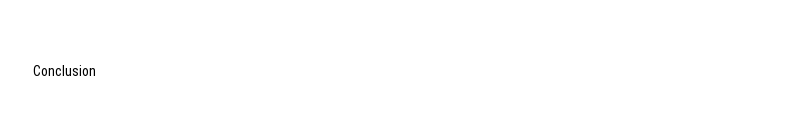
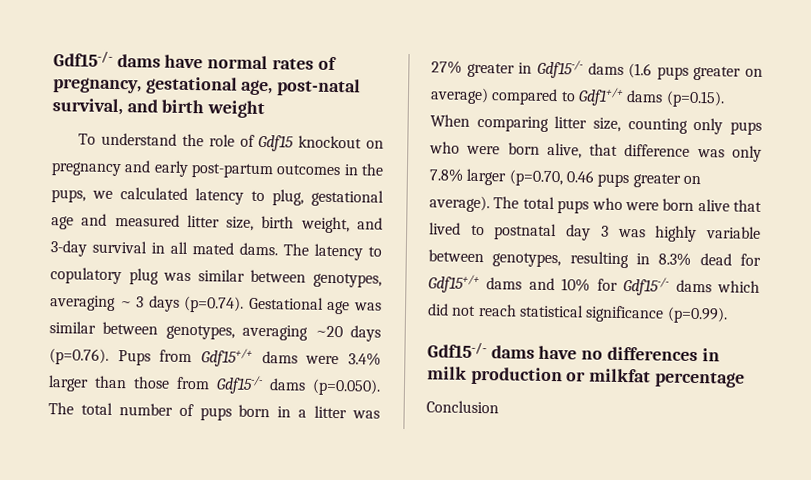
+ Gdf15-/- dams have normal rates of pregnancy, gestational age, post-natal survival, and birth weight
+ To understand the role of Gdf15 knockout on pregnancy and early post-partum outcomes in the pups, we calculated latency to plug, gestational age and measured litter size, birth weight, and 3-day survival in all mated dams. The latency to copulatory plug was similar between genotypes, averaging ~ 3 days (p=0.74). Gestational age was similar between genotypes, averaging ~20 days (p=0.76). Pups from Gdf15+/+ dams were 3.4% larger than those from Gdf15-/- dams (p=0.050). The total number of pups born in a litter was 27% greater in Gdf15-/- dams (1.6 pups greater on average) compared to Gdf1+/+ dams (p=0.15). When comparing litter size, counting only pups who were born alive, that difference was only 7.8% larger (p=0.70, 0.46 pups greater on average). The total pups who were born alive that lived to postnatal day 3 was highly variable between genotypes, resulting in 8.3% dead for Gdf15+/+ dams and 10% for Gdf15-/- dams which did not reach statistical significance (p=0.99).
+ Gdf15-/- dams have no differences in milk production or milkfat percentage

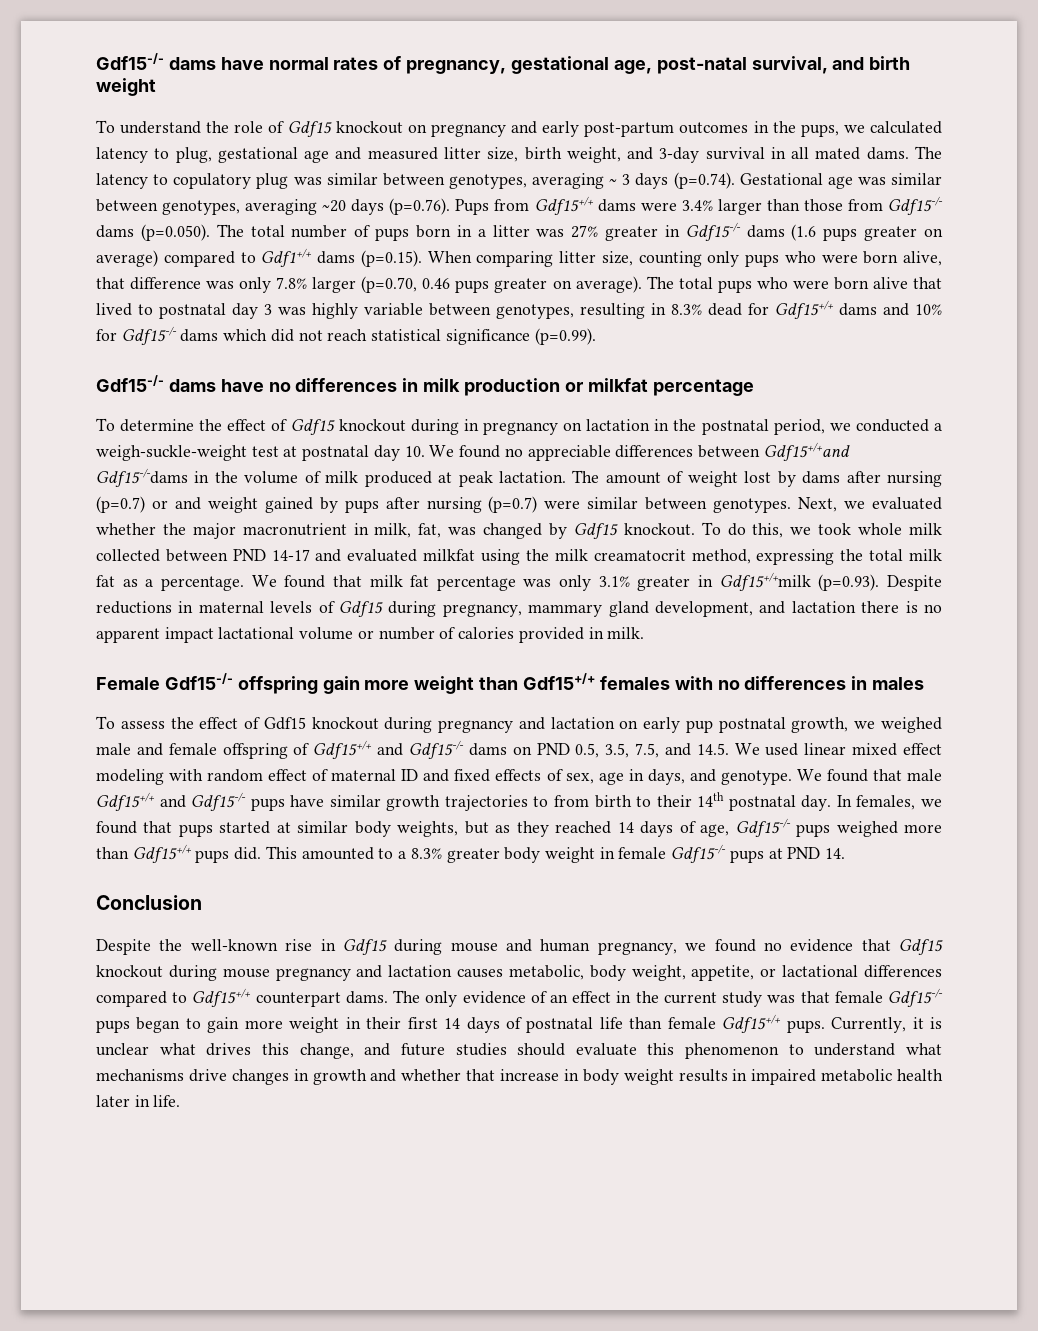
+ To determine the effect of Gdf15 knockout during in pregnancy on lactation in the postnatal period, we conducted a weigh-suckle-weight test at postnatal day 10. We found no appreciable differences between Gdf15+/+and Gdf15-/-dams in the volume of milk produced at peak lactation. The amount of weight lost by dams after nursing (p=0.7) or and weight gained by pups after nursing (p=0.7) were similar between genotypes. Next, we evaluated whether the major macronutrient in milk, fat, was changed by Gdf15 knockout. To do this, we took whole milk collected between PND 14-17 and evaluated milkfat using the milk creamatocrit method, expressing the total milk fat as a percentage. We found that milk fat percentage was only 3.1% greater in Gdf15+/+milk (p=0.93). Despite reductions in maternal levels of Gdf15 during pregnancy, mammary gland development, and lactation there is no apparent impact lactational volume or number of calories provided in milk.
+ Female Gdf15-/- offspring gain more weight than Gdf15+/+ females with no differences in males
+ To assess the effect of Gdf15 knockout during pregnancy and lactation on early pup postnatal growth, we weighed male and female offspring of Gdf15+/+ and Gdf15-/- dams on PND 0.5, 3.5, 7.5, and 14.5. We used linear mixed effect modeling with random effect of maternal ID and fixed effects of sex, age in days, and genotype. We found that male Gdf15+/+ and Gdf15-/- pups have similar growth trajectories to from birth to their 14th postnatal day. In females, we found that pups started at similar body weights, but as they reached 14 days of age, Gdf15-/- pups weighed more than Gdf15+/+ pups did. This amounted to a 8.3% greater body weight in female Gdf15-/- pups at PND 14.
  Conclusion
+ Despite the well-known rise in Gdf15 during mouse and human pregnancy, we found no evidence that Gdf15 knockout during mouse pregnancy and lactation causes metabolic, body weight, appetite, or lactational differences compared to Gdf15+/+ counterpart dams. The only evidence of an effect in the current study was that female Gdf15-/- pups began to gain more weight in their first 14 days of postnatal life than female Gdf15+/+ pups. Currently, it is unclear what drives this change, and future studies should evaluate this phenomenon to understand what mechanisms drive changes in growth and whether that increase in body weight results in impaired metabolic health later in life.

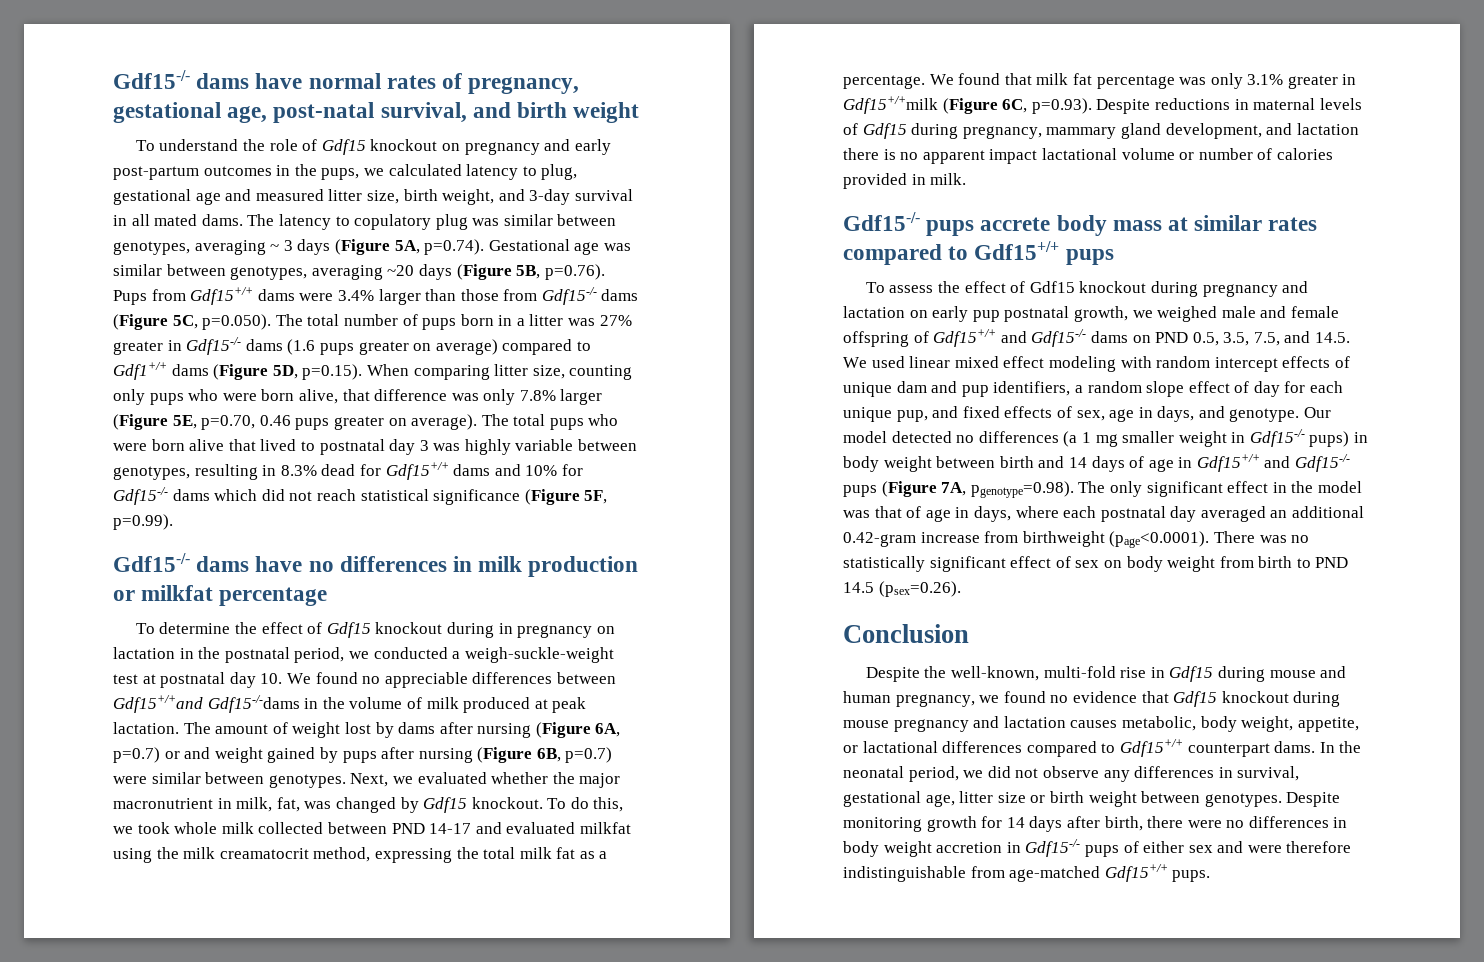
- The latency to copulatory plug was similar between genotypes, averaging ~ 3 days (p=0.74). Gestational age was similar between genotypes, averaging ~20 days (p=0.76). Pups from Gdf15+/+ dams were 3.4% larger than those from Gdf15-/- dams (p=0.050). The total number of pups born in a litter was 27% greater in Gdf15-/- dams (1.6 pups greater on average) compared to Gdf1+/+ dams (p=0.15). When comparing litter size, counting only pups who were born alive, that difference was only 7.8% larger (p=0.70, 0.46 pups greater on average).
+ The latency to copulatory plug was similar between genotypes, averaging ~ 3 days (Figure 5A, p=0.74). Gestational age was similar between genotypes, averaging ~20 days (Figure 5B, p=0.76). Pups from Gdf15+/+ dams were 3.4% larger than those from Gdf15-/- dams (Figure 5C, p=0.050). The total number of pups born in a litter was 27% greater in Gdf15-/- dams (1.6 pups greater on average) compared to Gdf1+/+ dams (Figure 5D, p=0.15). When comparing litter size, counting only pups who were born alive, that difference was only 7.8% larger (Figure 5E, p=0.70, 0.46 pups greater on average).
- The total pups who were born alive that lived to postnatal day 3 was highly variable between genotypes, resulting in 8.3% dead for Gdf15+/+ dams and 10% for Gdf15-/- dams which did not reach statistical significance (p=0.99).
+ The total pups who were born alive that lived to postnatal day 3 was highly variable between genotypes, resulting in 8.3% dead for Gdf15+/+ dams and 10% for Gdf15-/- dams which did not reach statistical significance (Figure 5F, p=0.99).
- The amount of weight lost by dams after nursing (p=0.7) or and weight gained by pups after nursing (p=0.7) were similar between genotypes.
+ The amount of weight lost by dams after nursing (Figure 6A, p=0.7) or and weight gained by pups after nursing (Figure 6B, p=0.7) were similar between genotypes.
- We found that milk fat percentage was only 3.1% greater in Gdf15+/+milk (p=0.93). Despite reductions in maternal levels of Gdf15 during pregnancy, mammary gland development, and lactation there is no apparent impact lactational volume or number of calories provided in milk.
+ We found that milk fat percentage was only 3.1% greater in Gdf15+/+milk (Figure 6C, p=0.93). Despite reductions in maternal levels of Gdf15 during pregnancy, mammary gland development, and lactation there is no apparent impact lactational volume or number of calories provided in milk.
- Female Gdf15-/- offspring gain more weight than Gdf15+/+ females with no differences in males
+ Gdf15-/- pups accrete body mass at similar rates compared to Gdf15+/+ pups
- To assess the effect of Gdf15 knockout during pregnancy and lactation on early pup postnatal growth, we weighed male and female offspring of Gdf15+/+ and Gdf15-/- dams on PND 0.5, 3.5, 7.5, and 14.5. We used linear mixed effect modeling with random effect of maternal ID and fixed effects of sex, age in days, and genotype.
+ To assess the effect of Gdf15 knockout during pregnancy and lactation on early pup postnatal growth, we weighed male and female offspring of Gdf15+/+ and Gdf15-/- dams on PND 0.5, 3.5, 7.5, and 14.5. We used linear mixed effect modeling with random intercept effects of unique dam and pup identifiers, a random slope effect of day for each unique pup, and fixed effects of sex, age in days, and genotype.
- We found that male Gdf15+/+ and Gdf15-/- pups have similar growth trajectories to from birth to their 14th postnatal day. In females, we found that pups started at similar body weights, but as they reached 14 days of age, Gdf15-/- pups weighed more than Gdf15+/+ pups did. This amounted to a 8.3% greater body weight in female Gdf15-/- pups at PND 14.
+ Our model detected no differences (a 1 mg smaller weight in Gdf15-/- pups) in body weight between birth and 14 days of age in Gdf15+/+ and Gdf15-/- pups (Figure 7A, pgenotype=0.98). The only significant effect in the model was that of age in days, where each postnatal day averaged an additional 0.42-gram increase from birthweight (page<0.0001). There was no statistically significant effect of sex on body weight from birth to PND 14.5 (psex=0.26).
- Despite the well-known rise in Gdf15 during mouse and human pregnancy, we found no evidence that Gdf15 knockout during mouse pregnancy and lactation causes metabolic, body weight, appetite, or lactational differences compared to Gdf15+/+ counterpart dams.
+ Despite the well-known, multi-fold rise in Gdf15 during mouse and human pregnancy, we found no evidence that Gdf15 knockout during mouse pregnancy and lactation causes metabolic, body weight, appetite, or lactational differences compared to Gdf15+/+ counterpart dams.
- The only evidence of an effect in the current study was that female Gdf15-/- pups began to gain more weight in their first 14 days of postnatal life than female Gdf15+/+ pups. Currently, it is unclear what drives this change, and future studies should evaluate this phenomenon to understand what mechanisms drive changes in growth and whether that increase in body weight results in impaired metabolic health later in life.
+ In the neonatal period, we did not observe any differences in survival, gestational age, litter size or birth weight between genotypes. Despite monitoring growth for 14 days after birth, there were no differences in body weight accretion in Gdf15-/- pups of either sex and were therefore indistinguishable from age-matched Gdf15+/+ pups.

